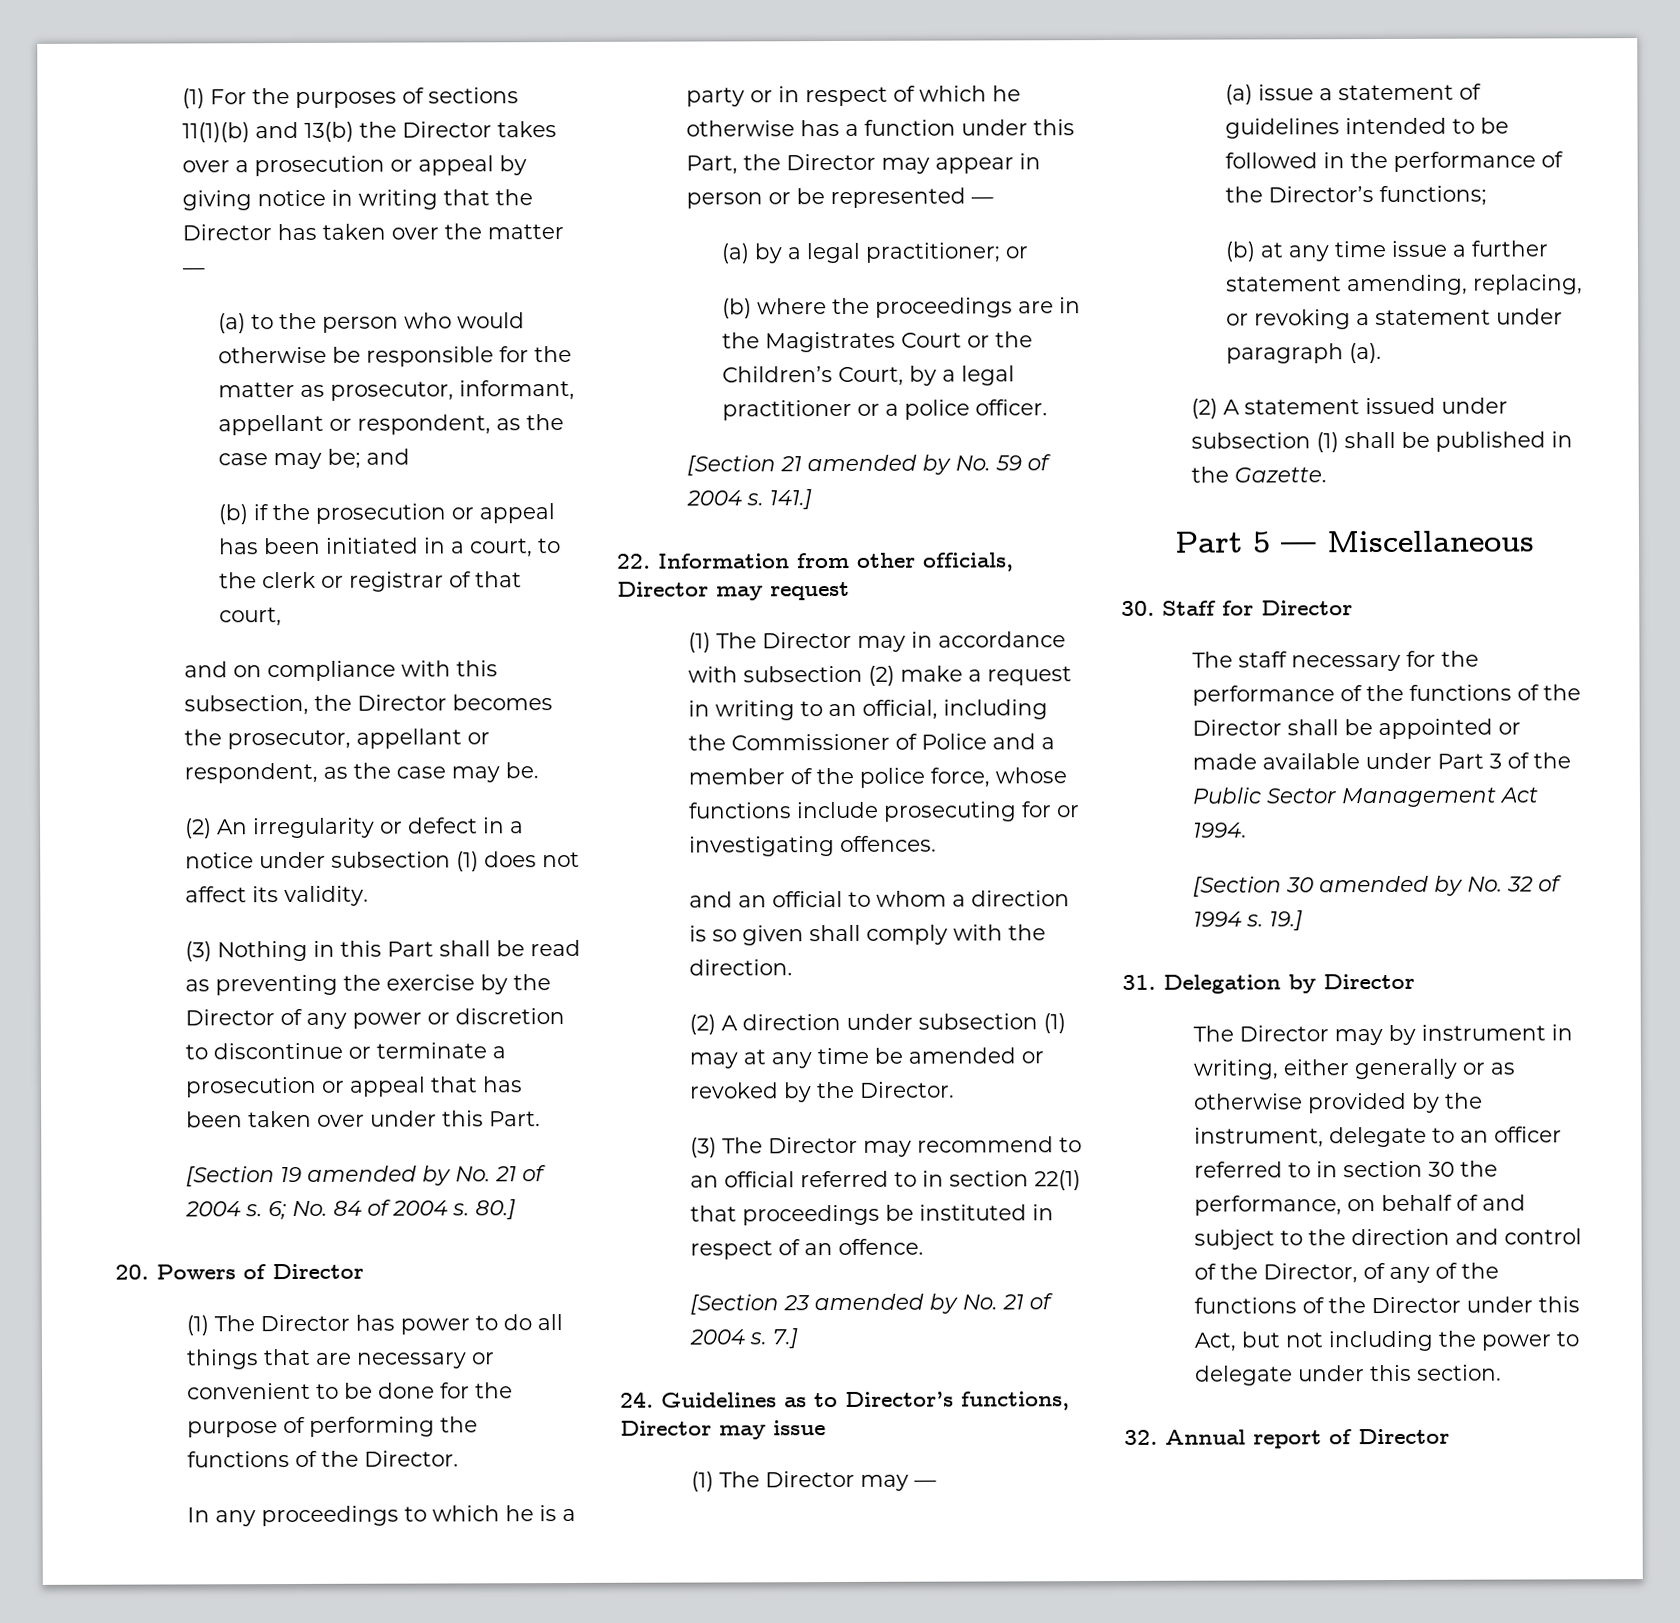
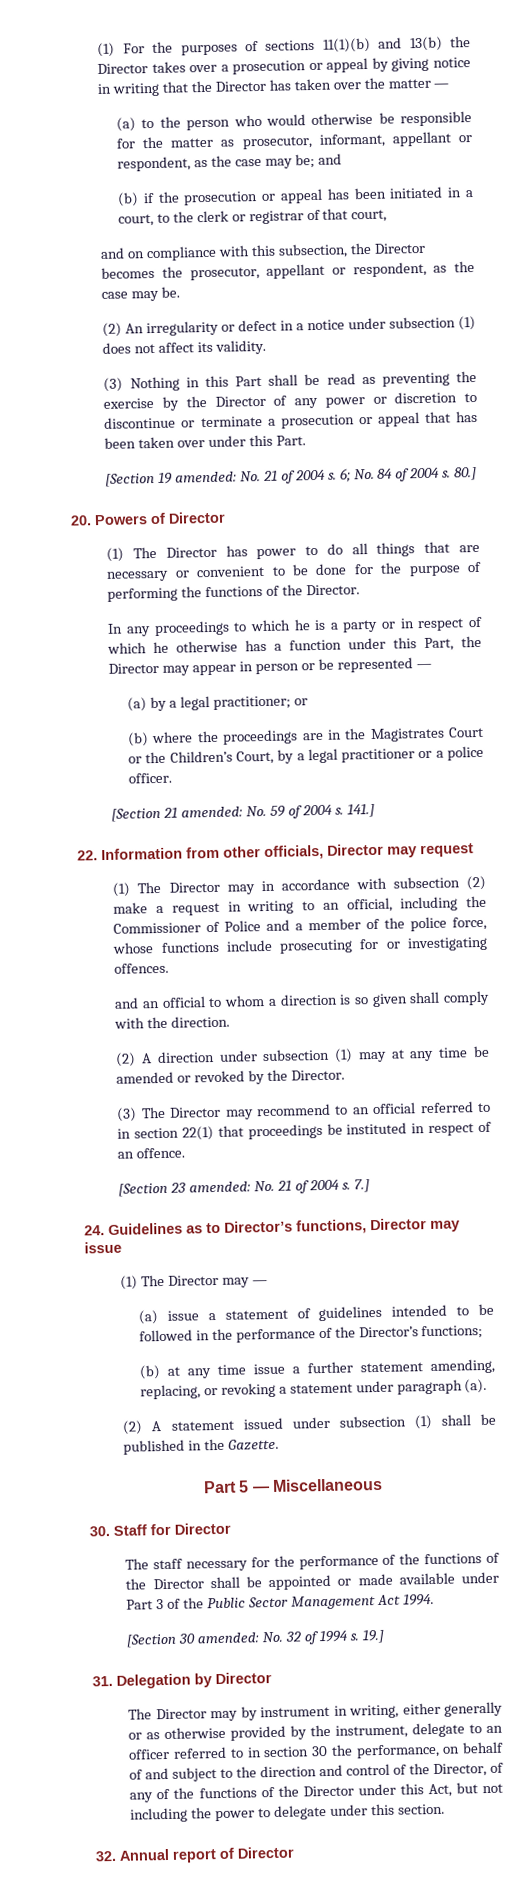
- [Section 19 amended by No. 21 of 2004 s.
+ [Section 19 amended: No. 21 of 2004 s.
- [Section 21 amended by No. 59 of 2004 s.
+ [Section 21 amended: No. 59 of 2004 s.
- [Section 23 amended by No. 21 of 2004 s.
+ [Section 23 amended: No. 21 of 2004 s.
- [Section 30 amended by No. 32 of 1994 s.
+ [Section 30 amended: No. 32 of 1994 s.

